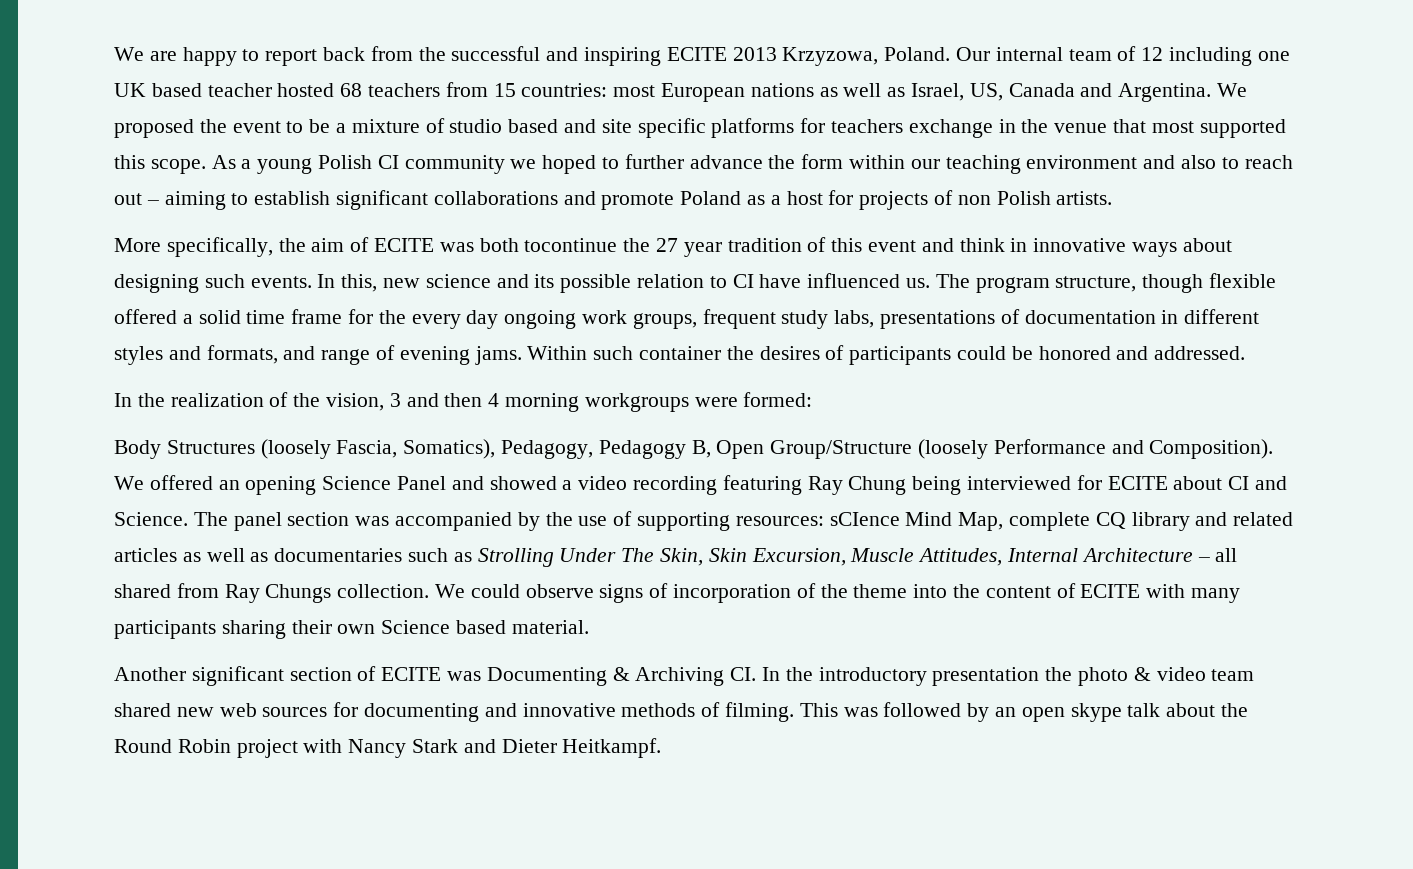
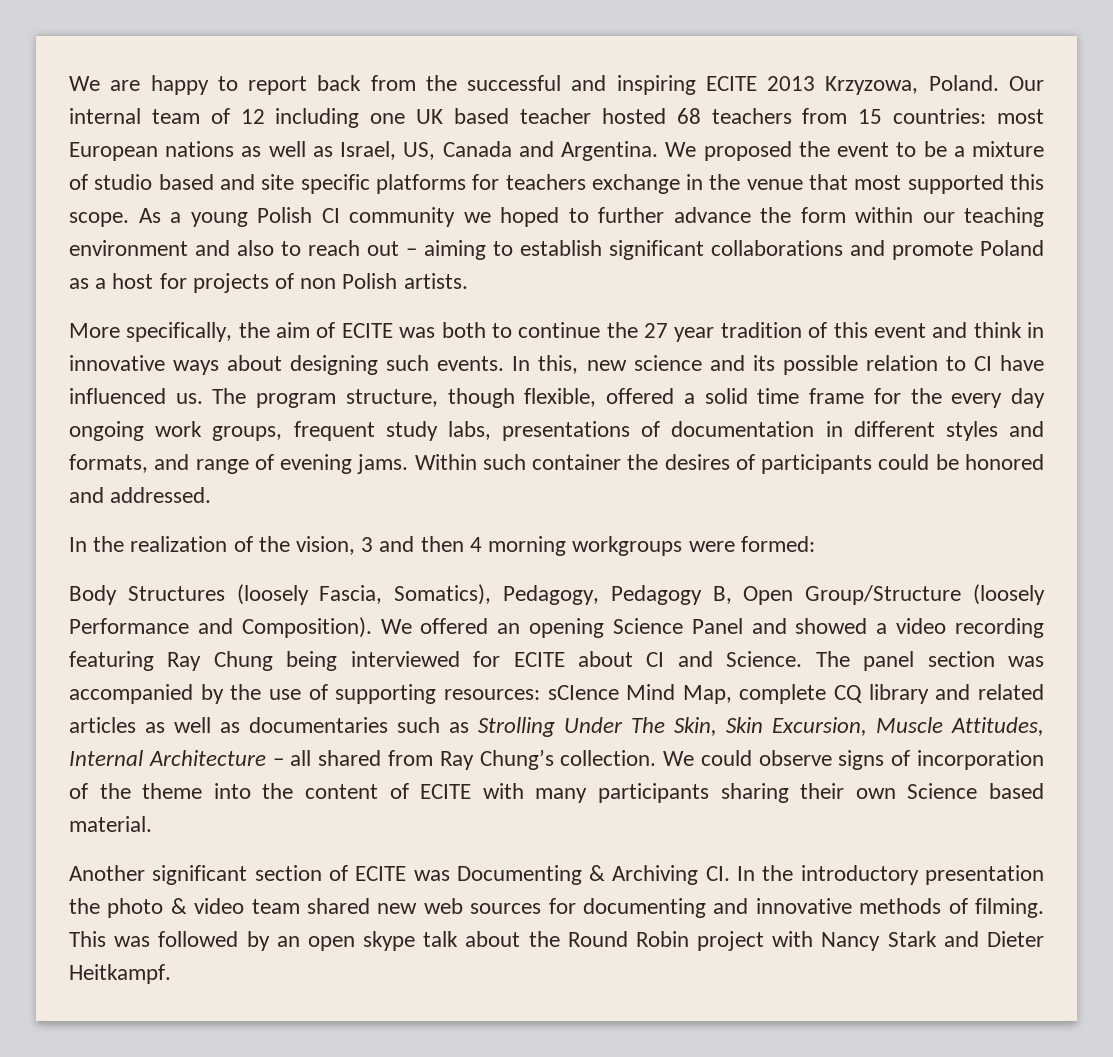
- More specifically, the aim of ECITE was both tocontinue the 27 year tradition of this event and think in innovative ways about designing such events.
+ More specifically, the aim of ECITE was both to continue the 27 year tradition of this event and think in innovative ways about designing such events.
- The program structure, though flexible offered a solid time frame for the every day ongoing work groups, frequent study labs, presentations of documentation in different styles and formats, and range of evening jams.
+ The program structure, though flexible, offered a solid time frame for the every day ongoing work groups, frequent study labs, presentations of documentation in different styles and formats, and range of evening jams.
- The panel section was accompanied by the use of supporting resources: sCIence Mind Map, complete CQ library and related articles as well as documentaries such as Strolling Under The Skin, Skin Excursion, Muscle Attitudes, Internal Architecture – all shared from Ray Chungs collection.
+ The panel section was accompanied by the use of supporting resources: sCIence Mind Map, complete CQ library and related articles as well as documentaries such as Strolling Under The Skin, Skin Excursion, Muscle Attitudes, Internal Architecture – all shared from Ray Chung’s collection.

